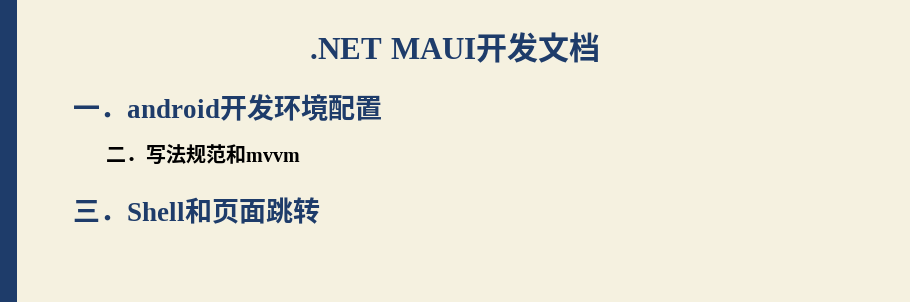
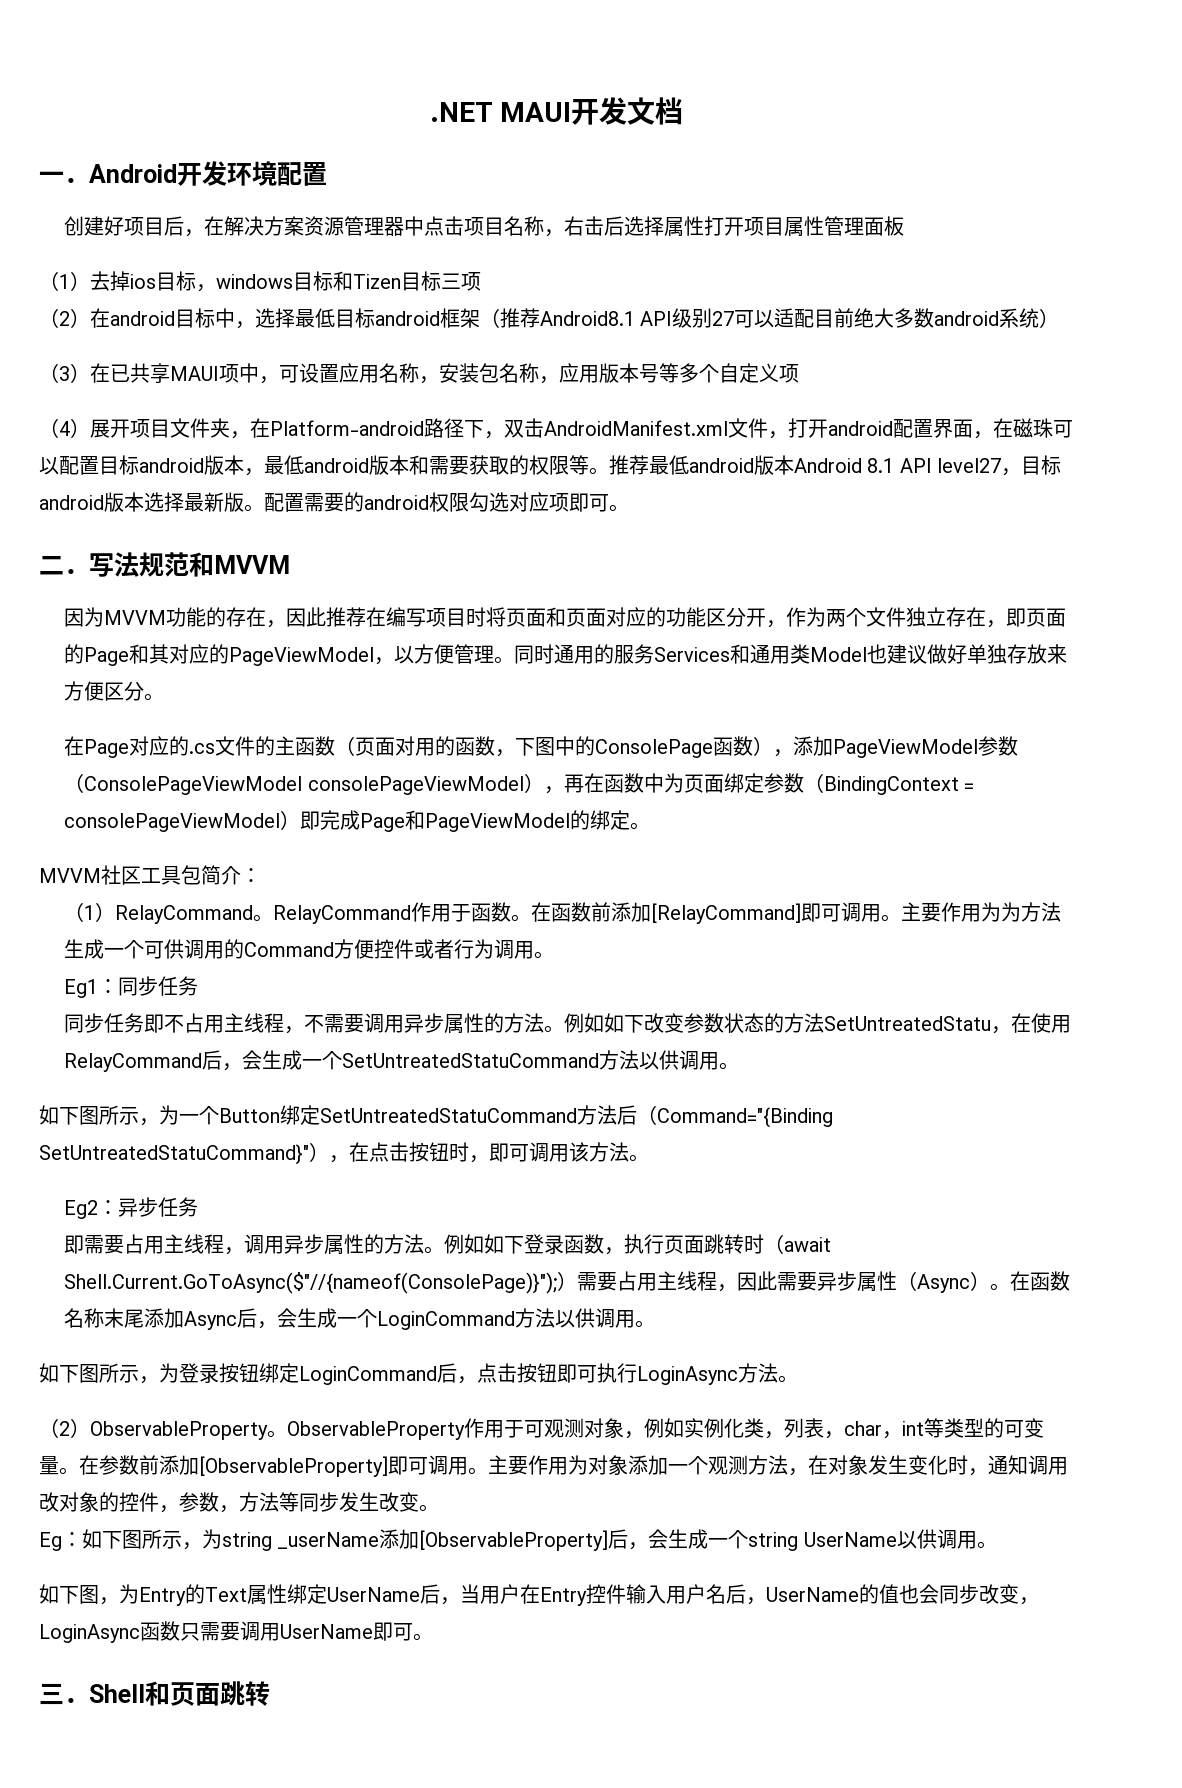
- 一．android开发环境配置
+ 一．Android开发环境配置
- 二．写法规范和mvvm
+ 创建好项目后，在解决方案资源管理器中点击项目名称，右击后选择属性打开项目属性管理面板
+ （1）去掉ios目标，windows目标和Tizen目标三项
+ （2）在android目标中，选择最低目标android框架（推荐Android8.1 API级别27可以适配目前绝大多数android系统）
+ （3）在已共享MAUI项中，可设置应用名称，安装包名称，应用版本号等多个自定义项
+ （4）展开项目文件夹，在Platform-android路径下，双击AndroidManifest.xml文件，打开android配置界面，在磁珠可以配置目标android版本，最低android版本和需要获取的权限等。推荐最低android版本Android 8.1 API level27，目标android版本选择最新版。配置需要的android权限勾选对应项即可。
+ 二．写法规范和MVVM
+ 因为MVVM功能的存在，因此推荐在编写项目时将页面和页面对应的功能区分开，作为两个文件独立存在，即页面的Page和其对应的PageViewModel，以方便管理。同时通用的服务Services和通用类Model也建议做好单独存放来方便区分。
+ 在Page对应的.cs文件的主函数（页面对用的函数，下图中的ConsolePage函数），添加PageViewModel参数（ConsolePageViewModel consolePageViewModel），再在函数中为页面绑定参数（BindingContext = consolePageViewModel）即完成Page和PageViewModel的绑定。
+ MVVM社区工具包简介：
+ （1）RelayCommand。RelayCommand作用于函数。在函数前添加[RelayCommand]即可调用。主要作用为为方法生成一个可供调用的Command方便控件或者行为调用。
+ Eg1：同步任务
+ 同步任务即不占用主线程，不需要调用异步属性的方法。例如如下改变参数状态的方法SetUntreatedStatu，在使用RelayCommand后，会生成一个SetUntreatedStatuCommand方法以供调用。
+ 如下图所示，为一个Button绑定SetUntreatedStatuCommand方法后（Command="{Binding SetUntreatedStatuCommand}"），在点击按钮时，即可调用该方法。
+ Eg2：异步任务
+ 即需要占用主线程，调用异步属性的方法。例如如下登录函数，执行页面跳转时（await Shell.Current.GoToAsync($"//{nameof(ConsolePage)}");）需要占用主线程，因此需要异步属性（Async）。在函数名称末尾添加Async后，会生成一个LoginCommand方法以供调用。
+ 如下图所示，为登录按钮绑定LoginCommand后，点击按钮即可执行LoginAsync方法。
+ （2）ObservableProperty。ObservableProperty作用于可观测对象，例如实例化类，列表，char，int等类型的可变量。在参数前添加[ObservableProperty]即可调用。主要作用为对象添加一个观测方法，在对象发生变化时，通知调用改对象的控件，参数，方法等同步发生改变。
+ Eg：如下图所示，为string _userName添加[ObservableProperty]后，会生成一个string UserName以供调用。
+ 如下图，为Entry的Text属性绑定UserName后，当用户在Entry控件输入用户名后，UserName的值也会同步改变，LoginAsync函数只需要调用UserName即可。

